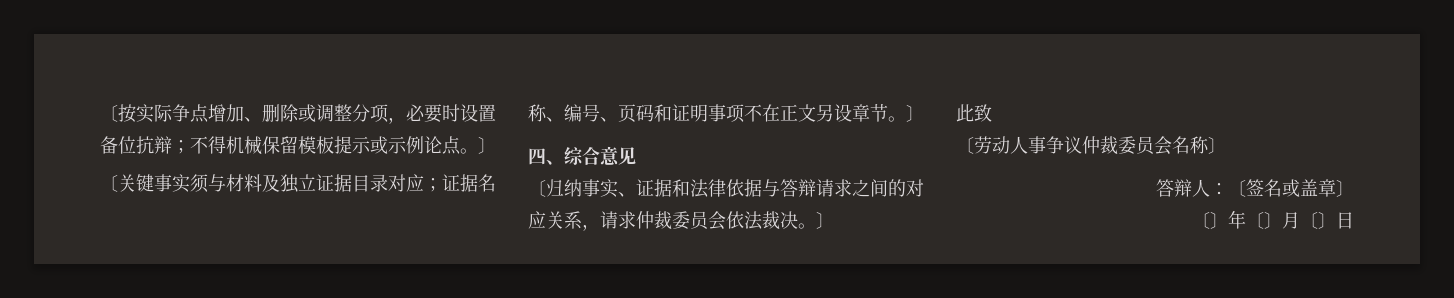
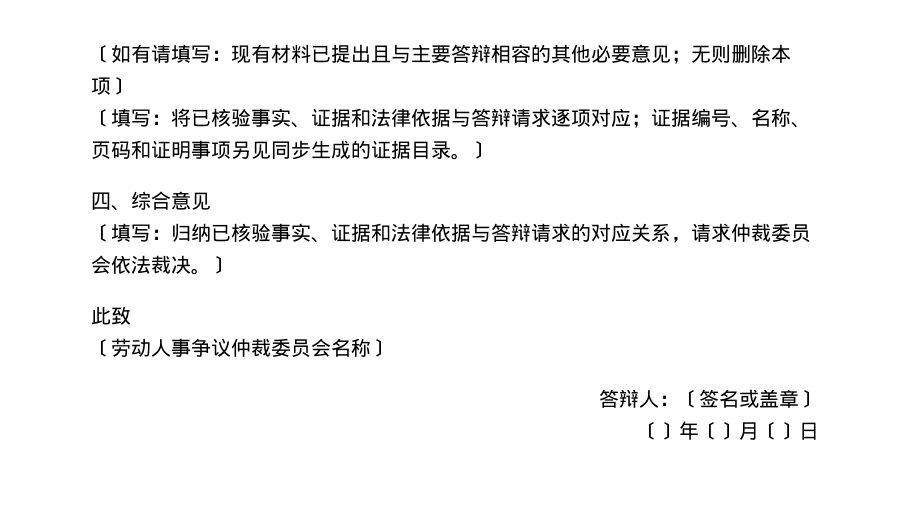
- 〔按实际争点增加、删除或调整分项，必要时设置备位抗辩；不得机械保留模板提示或示例论点。〕
- 〔关键事实须与材料及独立证据目录对应；证据名称、编号、页码和证明事项不在正文另设章节。〕
+ 〔如有请填写：现有材料已提出且与主要答辩相容的其他必要意见；无则删除本项〕
+ 〔填写：将已核验事实、证据和法律依据与答辩请求逐项对应；证据编号、名称、页码和证明事项另见同步生成的证据目录。〕
  四、综合意见
- 〔归纳事实、证据和法律依据与答辩请求之间的对应关系，请求仲裁委员会依法裁决。
+ 〔填写：归纳已核验事实、证据和法律依据与答辩请求的对应关系，请求仲裁委员会依法裁决。

